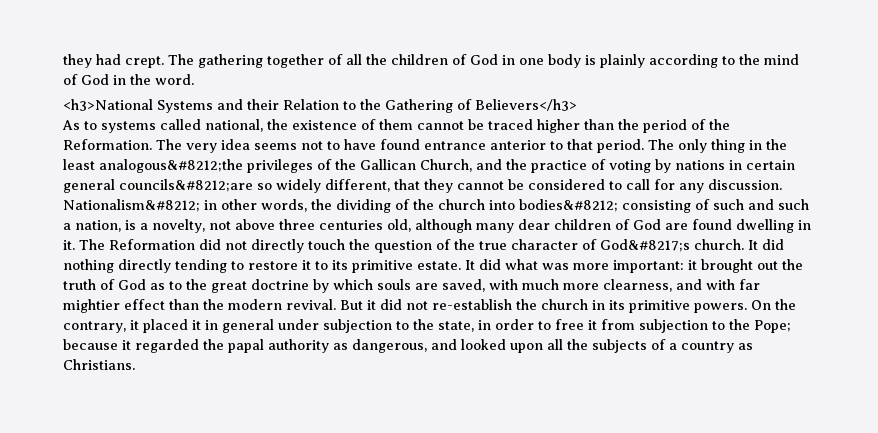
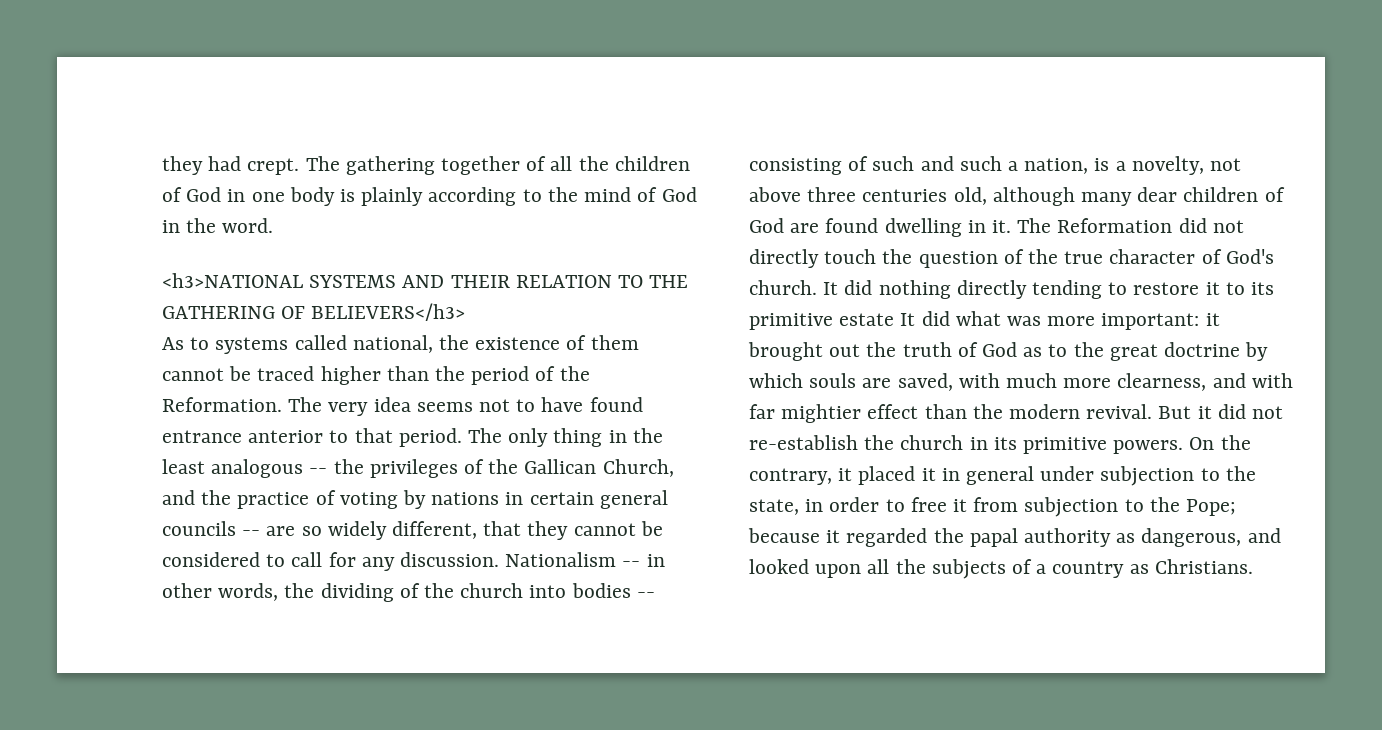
- <h3>National Systems and their Relation to the Gathering of Believers</h3>
+ <h3>NATIONAL SYSTEMS AND THEIR RELATION TO THE GATHERING OF BELIEVERS</h3>
- The only thing in the least analogous&#8212;the privileges of the Gallican Church, and the practice of voting by nations in certain general councils&#8212;are so widely different, that they cannot be considered to call for any discussion.
+ The only thing in the least analogous -- the privileges of the Gallican Church, and the practice of voting by nations in certain general councils -- are so widely different, that they cannot be considered to call for any discussion.
- Nationalism&#8212; in other words, the dividing of the church into bodies&#8212; consisting of such and such a nation, is a novelty, not above three centuries old, although many dear children of God are found dwelling in it.
+ Nationalism -- in other words, the dividing of the church into bodies -- consisting of such and such a nation, is a novelty, not above three centuries old, although many dear children of God are found dwelling in it.
- The Reformation did not directly touch the question of the true character of God&#8217;s church.
+ The Reformation did not directly touch the question of the true character of God's church.
- It did nothing directly tending to restore it to its primitive estate. It did what was more important: it brought out the truth of God as to the great doctrine by which souls are saved, with much more clearness, and with far mightier effect than the modern revival.
+ It did nothing directly tending to restore it to its primitive estate It did what was more important: it brought out the truth of God as to the great doctrine by which souls are saved, with much more clearness, and with far mightier effect than the modern revival.

